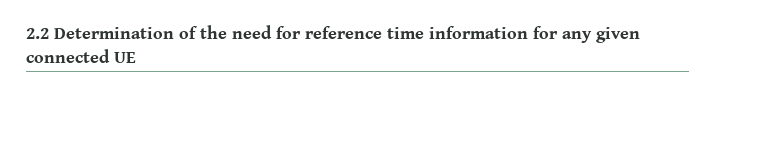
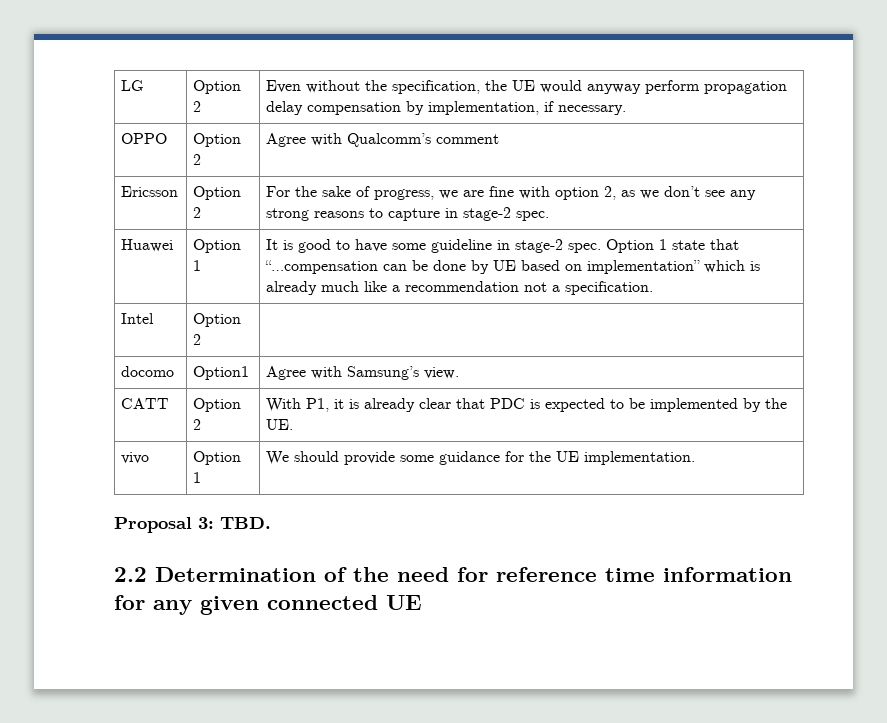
+ LG | Option 2 | Even without the specification, the UE would anyway perform propagation delay compensation by implementation, if necessary.
+ OPPO | Option 2 | Agree with Qualcomm’s comment
+ Ericsson | Option 2 | For the sake of progress, we are fine with option 2, as we don’t see any strong reasons to capture in stage-2 spec.
+ Huawei | Option 1 | It is good to have some guideline in stage-2 spec. Option 1 state that “…compensation can be done by UE based on implementation” which is already much like a recommendation not a specification.
+ Intel | Option 2 |
+ docomo | Option1 | Agree with Samsung’s view.
+ CATT | Option 2 | With P1, it is already clear that PDC is expected to be implemented by the UE.
+ vivo | Option 1 | We should provide some guidance for the UE implementation.
+ Proposal 3: TBD.

